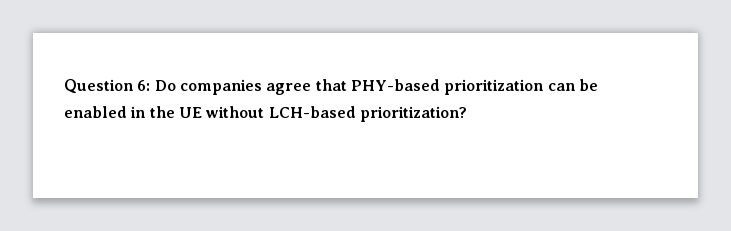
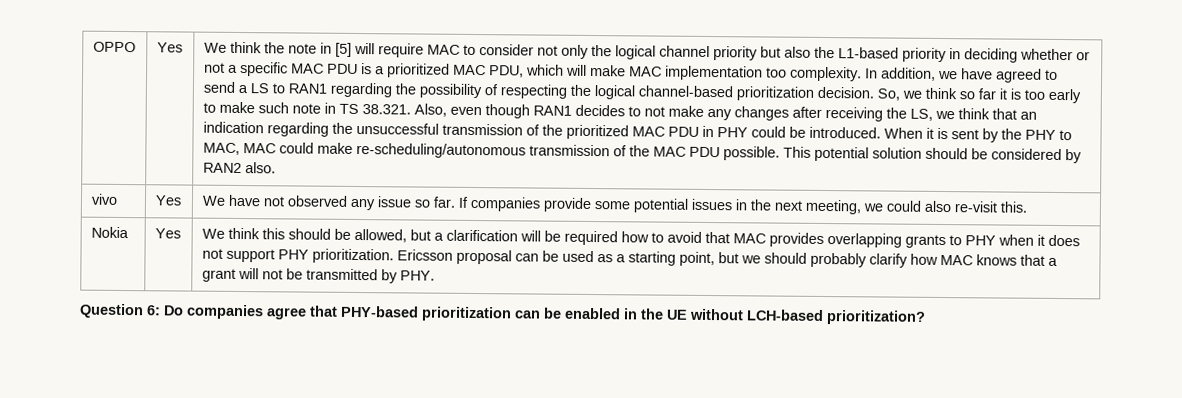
+ OPPO | Yes | We think the note in [5] will require MAC to consider not only the logical channel priority but also the L1-based priority in deciding whether or not a specific MAC PDU is a prioritized MAC PDU, which will make MAC implementation too complexity. In addition, we have agreed to send a LS to RAN1 regarding the possibility of respecting the logical channel-based prioritization decision. So, we think so far it is too early to make such note in TS 38.321. Also, even though RAN1 decides to not make any changes after receiving the LS, we think that an indication regarding the unsuccessful transmission of the prioritized MAC PDU in PHY could be introduced. When it is sent by the PHY to MAC, MAC could make re-scheduling/autonomous transmission of the MAC PDU possible. This potential solution should be considered by RAN2 also.
+ vivo | Yes | We have not observed any issue so far. If companies provide some potential issues in the next meeting, we could also re-visit this.
+ Nokia | Yes | We think this should be allowed, but a clarification will be required how to avoid that MAC provides overlapping grants to PHY when it does not support PHY prioritization. Ericsson proposal can be used as a starting point, but we should probably clarify how MAC knows that a grant will not be transmitted by PHY.

